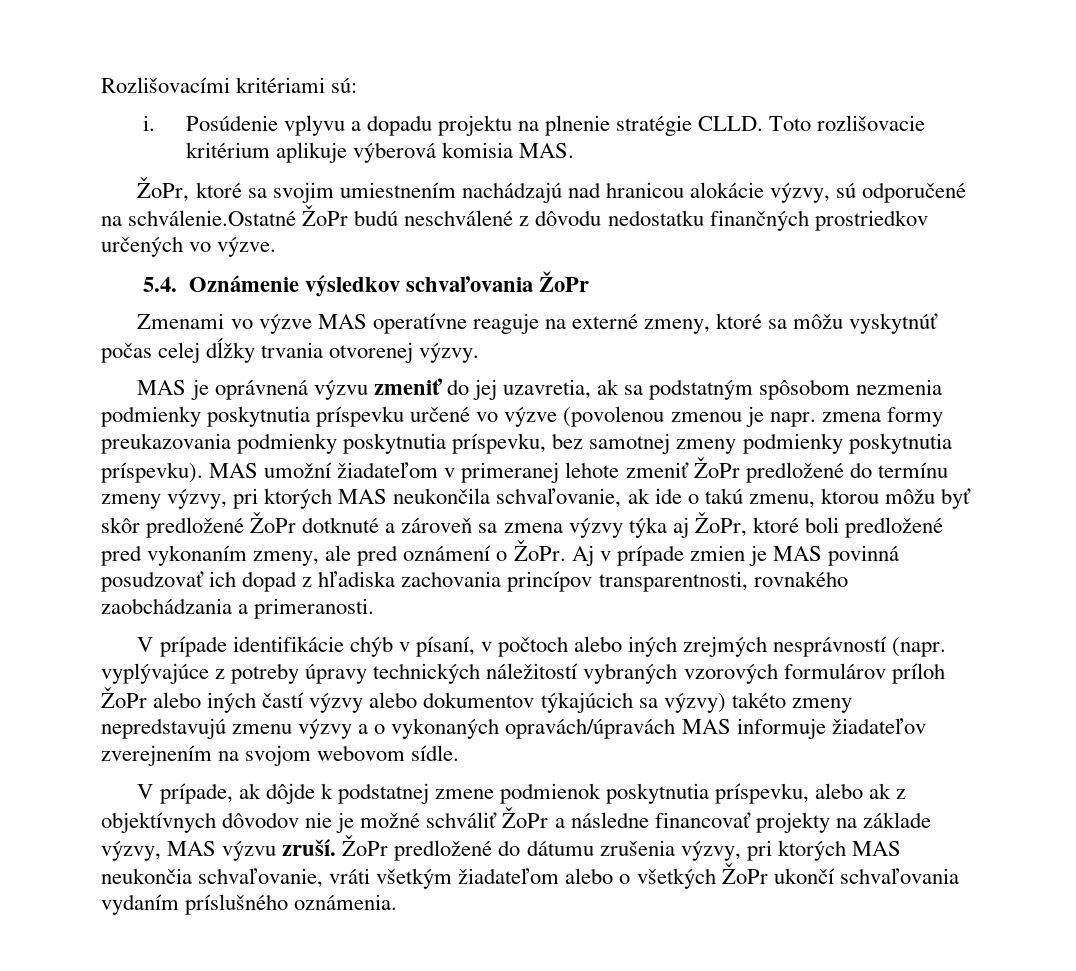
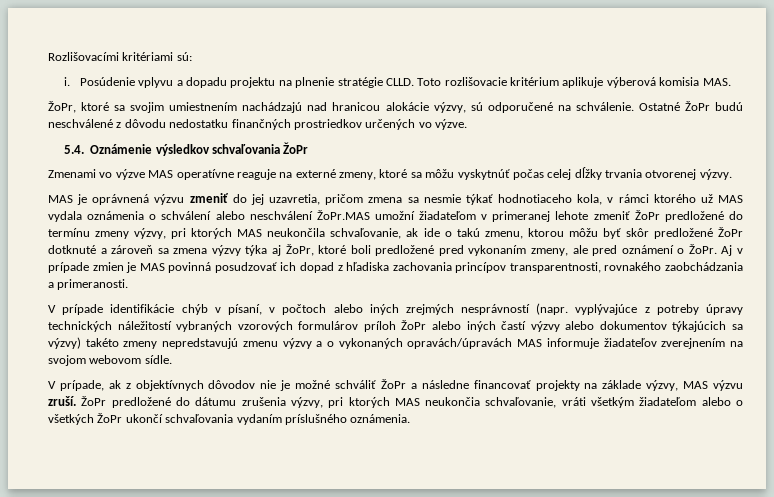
- ŽoPr, ktoré sa svojim umiestnením nachádzajú nad hranicou alokácie výzvy, sú odporučené na schválenie.Ostatné ŽoPr budú neschválené z dôvodu nedostatku finančných prostriedkov určených vo výzve.
+ ŽoPr, ktoré sa svojim umiestnením nachádzajú nad hranicou alokácie výzvy, sú odporučené na schválenie. Ostatné ŽoPr budú neschválené z dôvodu nedostatku finančných prostriedkov určených vo výzve.
- MAS je oprávnená výzvu zmeniť do jej uzavretia, ak sa podstatným spôsobom nezmenia podmienky poskytnutia príspevku určené vo výzve (povolenou zmenou je napr. zmena formy preukazovania podmienky poskytnutia príspevku, bez samotnej zmeny podmienky poskytnutia príspevku). MAS umožní žiadateľom v primeranej lehote zmeniť ŽoPr predložené do termínu zmeny výzvy, pri ktorých MAS neukončila schvaľovanie, ak ide o takú zmenu, ktorou môžu byť skôr predložené ŽoPr dotknuté a zároveň sa zmena výzvy týka aj ŽoPr, ktoré boli predložené pred vykonaním zmeny, ale pred oznámení o ŽoPr.
+ MAS je oprávnená výzvu zmeniť do jej uzavretia, pričom zmena sa nesmie týkať hodnotiaceho kola, v rámci ktorého už MAS vydala oznámenia o schválení alebo neschválení ŽoPr.MAS umožní žiadateľom v primeranej lehote zmeniť ŽoPr predložené do termínu zmeny výzvy, pri ktorých MAS neukončila schvaľovanie, ak ide o takú zmenu, ktorou môžu byť skôr predložené ŽoPr dotknuté a zároveň sa zmena výzvy týka aj ŽoPr, ktoré boli predložené pred vykonaním zmeny, ale pred oznámení o ŽoPr.
- V prípade, ak dôjde k podstatnej zmene podmienok poskytnutia príspevku, alebo ak z objektívnych dôvodov nie je možné schváliť ŽoPr a následne financovať projekty na základe výzvy, MAS výzvu zruší.
+ V prípade, ak z objektívnych dôvodov nie je možné schváliť ŽoPr a následne financovať projekty na základe výzvy, MAS výzvu zruší.

